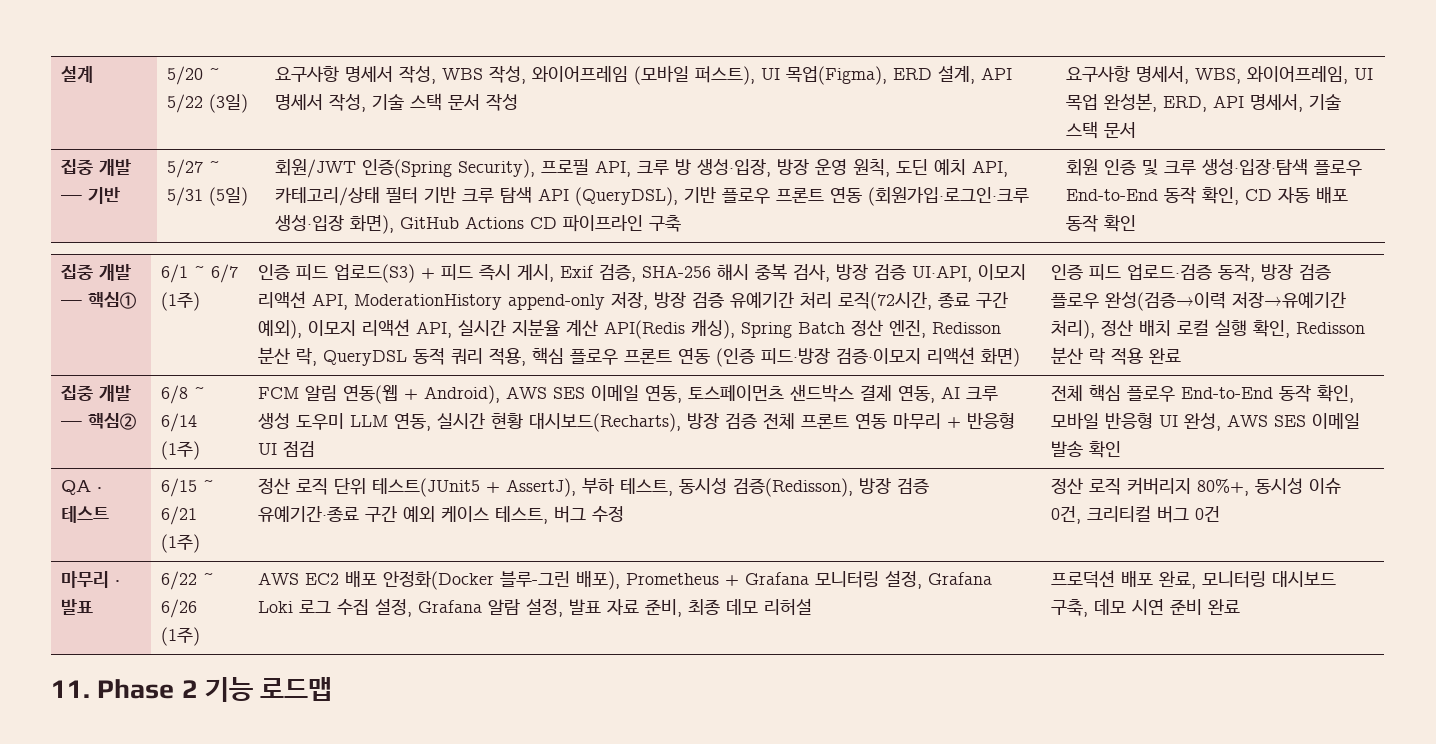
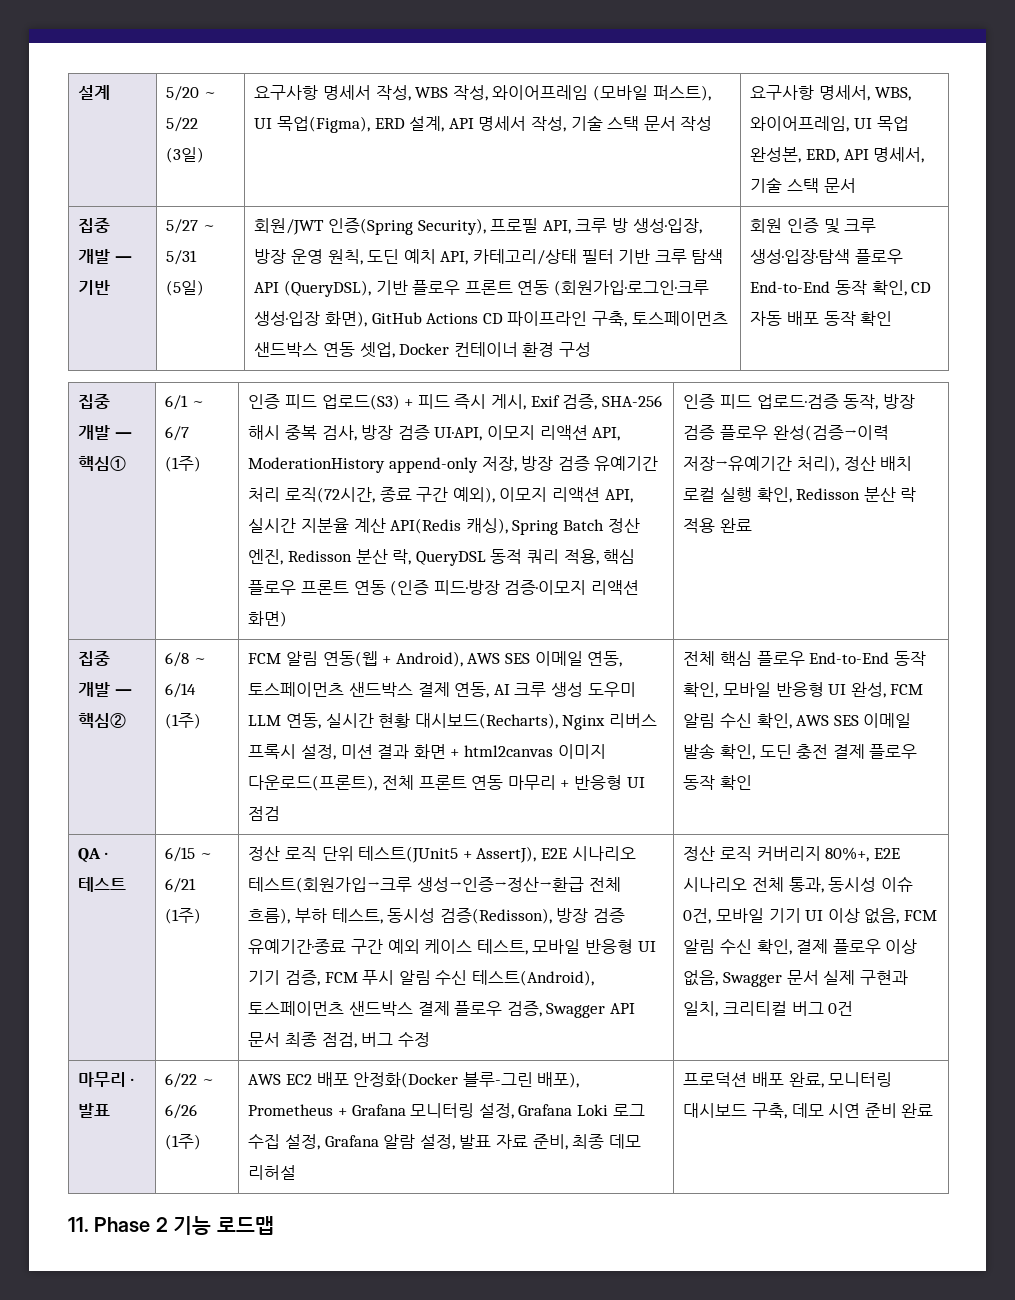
- 회원/JWT 인증(Spring Security), 프로필 API, 크루 방 생성·입장, 방장 운영 원칙, 도딘 예치 API, 카테고리/상태 필터 기반 크루 탐색 API (QueryDSL), 기반 플로우 프론트 연동 (회원가입·로그인·크루 생성·입장 화면), GitHub Actions CD 파이프라인 구축
+ 회원/JWT 인증(Spring Security), 프로필 API, 크루 방 생성·입장, 방장 운영 원칙, 도딘 예치 API, 카테고리/상태 필터 기반 크루 탐색 API (QueryDSL), 기반 플로우 프론트 연동 (회원가입·로그인·크루 생성·입장 화면), GitHub Actions CD 파이프라인 구축, 토스페이먼츠 샌드박스 연동 셋업, Docker 컨테이너 환경 구성
- FCM 알림 연동(웹 + Android), AWS SES 이메일 연동, 토스페이먼츠 샌드박스 결제 연동, AI 크루 생성 도우미 LLM 연동, 실시간 현황 대시보드(Recharts), 방장 검증 전체 프론트 연동 마무리 + 반응형 UI 점검
+ FCM 알림 연동(웹 + Android), AWS SES 이메일 연동, 토스페이먼츠 샌드박스 결제 연동, AI 크루 생성 도우미 LLM 연동, 실시간 현황 대시보드(Recharts), Nginx 리버스 프록시 설정, 미션 결과 화면 + html2canvas 이미지 다운로드(프론트), 전체 프론트 연동 마무리 + 반응형 UI 점검
- 전체 핵심 플로우 End-to-End 동작 확인, 모바일 반응형 UI 완성, AWS SES 이메일 발송 확인
+ 전체 핵심 플로우 End-to-End 동작 확인, 모바일 반응형 UI 완성, FCM 알림 수신 확인, AWS SES 이메일 발송 확인, 도딘 충전 결제 플로우 동작 확인
- 정산 로직 단위 테스트(JUnit5 + AssertJ), 부하 테스트, 동시성 검증(Redisson), 방장 검증 유예기간·종료 구간 예외 케이스 테스트, 버그 수정
+ 정산 로직 단위 테스트(JUnit5 + AssertJ), E2E 시나리오 테스트(회원가입→크루 생성→인증→정산→환급 전체 흐름), 부하 테스트, 동시성 검증(Redisson), 방장 검증 유예기간·종료 구간 예외 케이스 테스트, 모바일 반응형 UI 기기 검증, FCM 푸시 알림 수신 테스트(Android), 토스페이먼츠 샌드박스 결제 플로우 검증, Swagger API 문서 최종 점검, 버그 수정
- 정산 로직 커버리지 80%+, 동시성 이슈 0건, 크리티컬 버그 0건
+ 정산 로직 커버리지 80%+, E2E 시나리오 전체 통과, 동시성 이슈 0건, 모바일 기기 UI 이상 없음, FCM 알림 수신 확인, 결제 플로우 이상 없음, Swagger 문서 실제 구현과 일치, 크리티컬 버그 0건

